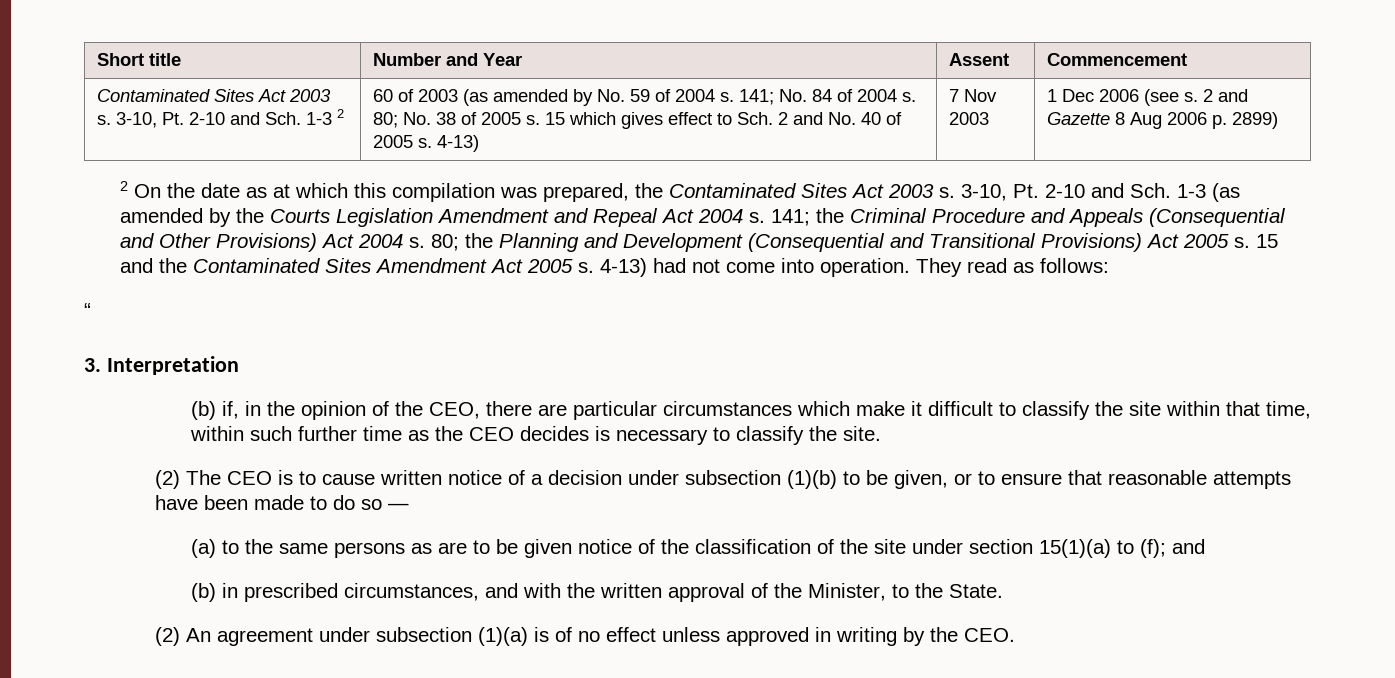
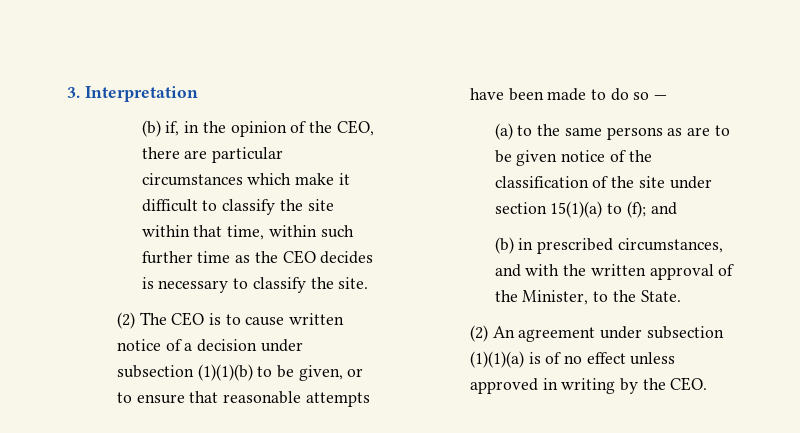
- Short title | Number and Year | Assent | Commencement
- Contaminated Sites Act 2003 s. 3-10, Pt. 2-10 and Sch. 1-3 2 | 60 of 2003 (as amended by No. 59 of 2004 s. 141; No. 84 of 2004 s. 80; No. 38 of 2005 s. 15 which gives effect to Sch. 2 and No. 40 of 2005 s. 4-13) | 7 Nov 2003 | 1 Dec 2006 (see s. 2 and Gazette 8 Aug 2006 p. 2899)
- 2 On the date as at which this compilation was prepared, the Contaminated Sites Act 2003 s. 3-10, Pt. 2-10 and Sch. 1-3 (as amended by the Courts Legislation Amendment and Repeal Act 2004 s. 141; the Criminal Procedure and Appeals (Consequential and Other Provisions) Act 2004 s. 80; the Planning and Development (Consequential and Transitional Provisions) Act 2005 s. 15 and the Contaminated Sites Amendment Act 2005 s. 4-13) had not come into operation. They read as follows:
- “
- (2) The CEO is to cause written notice of a decision under subsection (1)(b) to be given, or to ensure that reasonable attempts have been made to do so —
+ (2) The CEO is to cause written notice of a decision under subsection (1)(1)(b) to be given, or to ensure that reasonable attempts have been made to do so —
- (2) An agreement under subsection (1)(a) is of no effect unless approved in writing by the CEO.
+ (2) An agreement under subsection (1)(1)(a) is of no effect unless approved in writing by the CEO.

